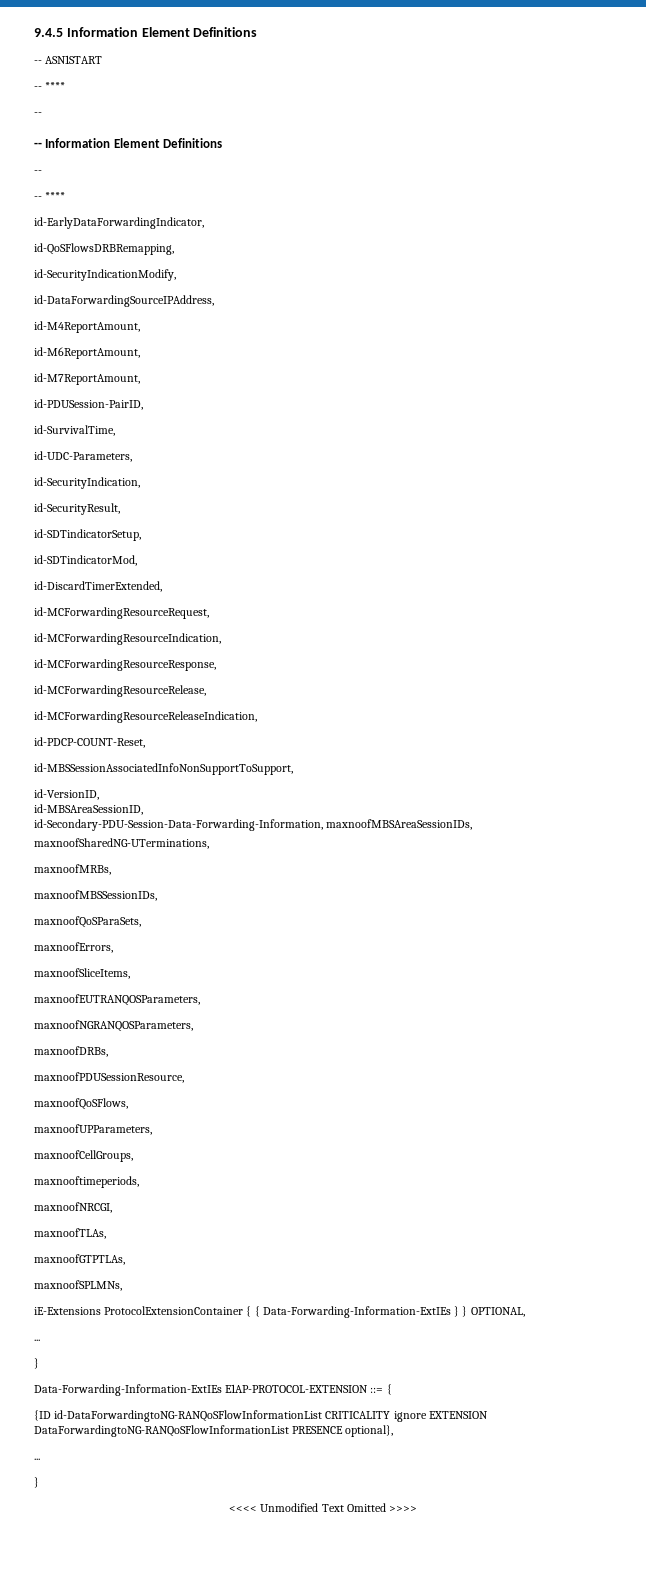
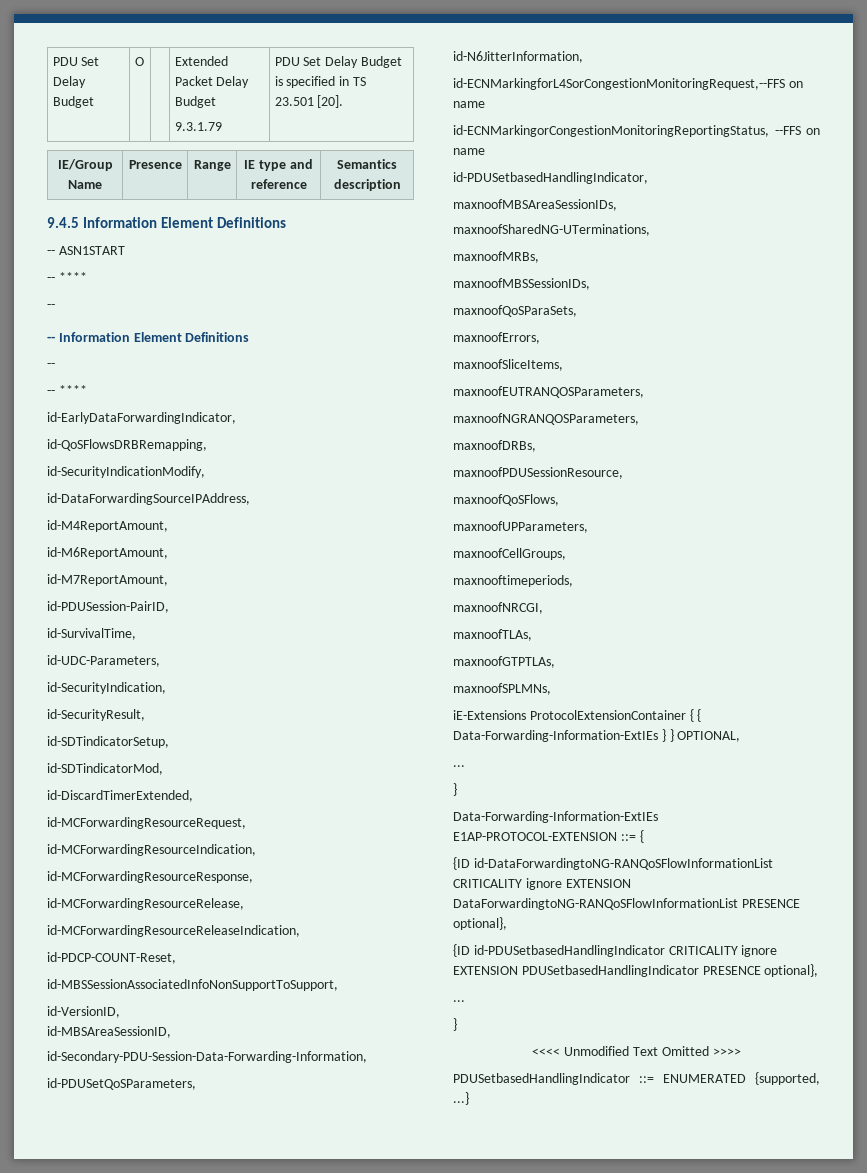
+ PDU Set Delay Budget | O | | Extended Packet Delay Budget
+ 9.3.1.79 | PDU Set Delay Budget is specified in TS 23.501 [20].
+ IE/Group Name | Presence | Range | IE type and reference | Semantics description
- id-Secondary-PDU-Session-Data-Forwarding-Information, maxnoofMBSAreaSessionIDs,
+ id-Secondary-PDU-Session-Data-Forwarding-Information,
+ id-PDUSetQoSParameters,
+ id-N6JitterInformation,
+ id-ECNMarkingforL4SorCongestionMonitoringRequest,--FFS on name
+ id-ECNMarkingorCongestionMonitoringReportingStatus, --FFS on name
+ id-PDUSetbasedHandlingIndicator,
+ maxnoofMBSAreaSessionIDs,
+ {ID id-PDUSetbasedHandlingIndicator CRITICALITY ignore EXTENSION PDUSetbasedHandlingIndicator PRESENCE optional},
+ PDUSetbasedHandlingIndicator ::= ENUMERATED {supported, ...}

